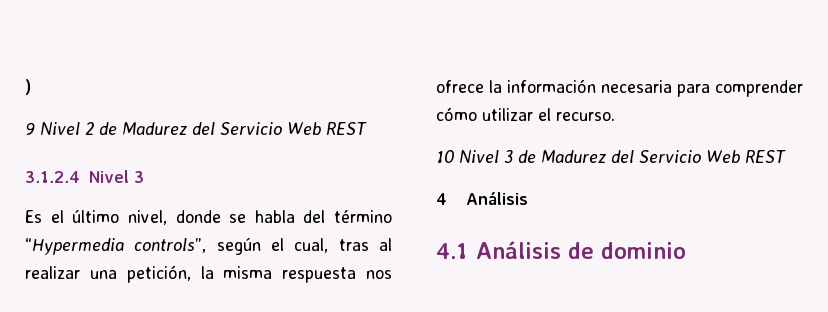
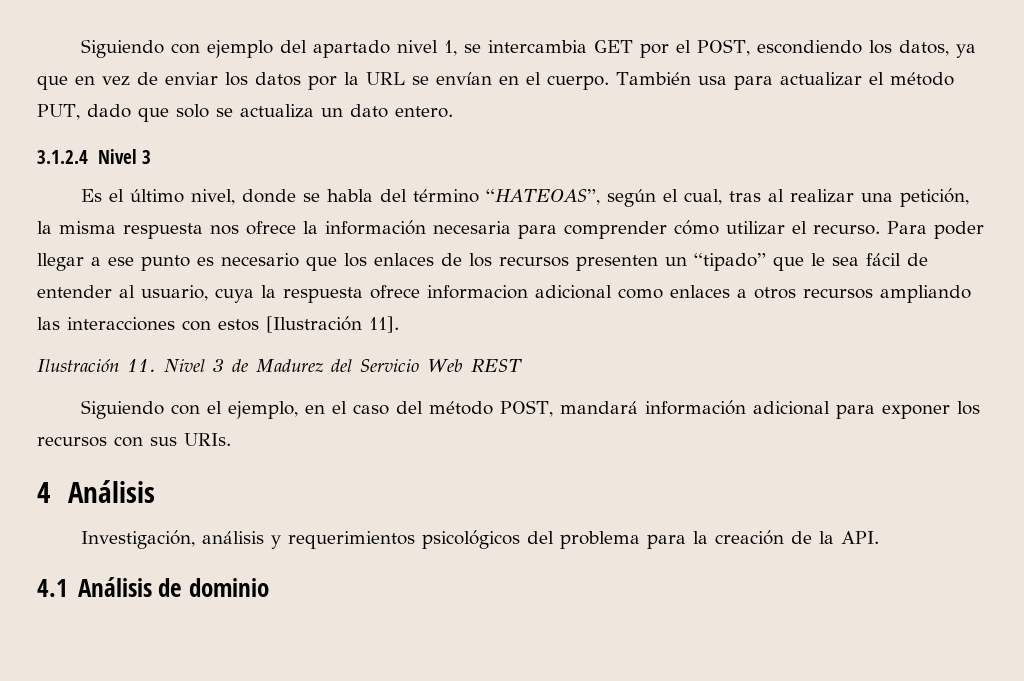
- )
- 9 Nivel 2 de Madurez del Servicio Web REST
+ Siguiendo con ejemplo del apartado nivel 1, se intercambia GET por el POST, escondiendo los datos, ya que en vez de enviar los datos por la URL se envían en el cuerpo. También usa para actualizar el método PUT, dado que solo se actualiza un dato entero.
- Es el último nivel, donde se habla del término “Hypermedia controls”, según el cual, tras al realizar una petición, la misma respuesta nos ofrece la información necesaria para comprender cómo utilizar el recurso.
- 10 Nivel 3 de Madurez del Servicio Web REST
+ Es el último nivel, donde se habla del término “HATEOAS”, según el cual, tras al realizar una petición, la misma respuesta nos ofrece la información necesaria para comprender cómo utilizar el recurso. Para poder llegar a ese punto es necesario que los enlaces de los recursos presenten un “tipado” que le sea fácil de entender al usuario, cuya la respuesta ofrece informacion adicional como enlaces a otros recursos ampliando las interacciones con estos [Ilustración 11].
+ Ilustración 11. Nivel 3 de Madurez del Servicio Web REST
+ Siguiendo con el ejemplo, en el caso del método POST, mandará información adicional para exponer los recursos con sus URIs.
  4 Análisis
+ Investigación, análisis y requerimientos psicológicos del problema para la creación de la API.

